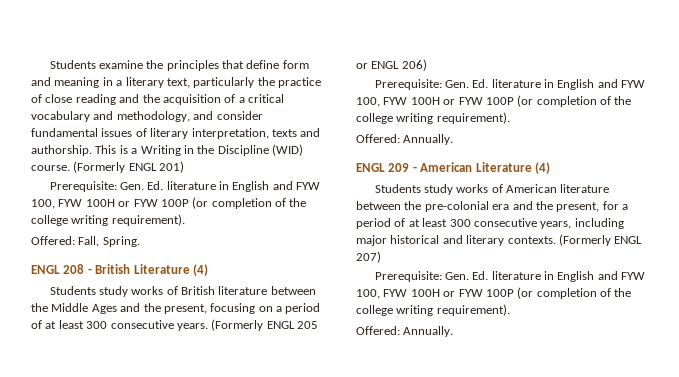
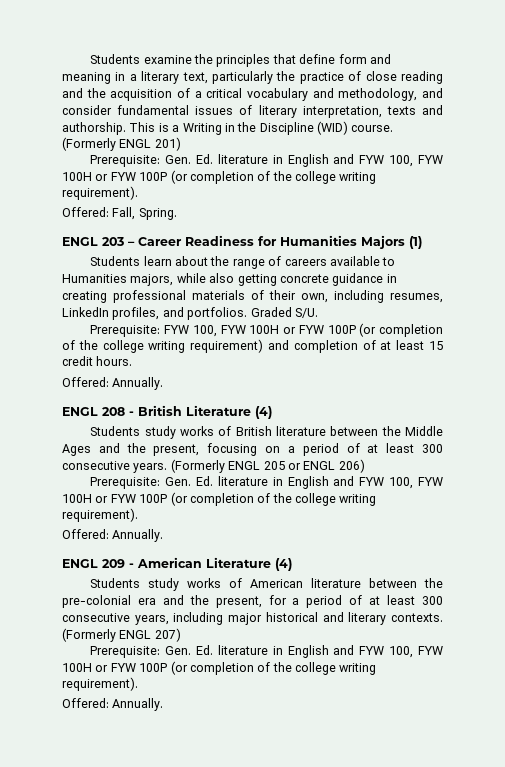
+ ENGL 203 – Career Readiness for Humanities Majors (1)
+ Students learn about the range of careers available to Humanities majors, while also getting concrete guidance in creating professional materials of their own, including resumes, LinkedIn profiles, and portfolios. Graded S/U.
+ Prerequisite: FYW 100, FYW 100H or FYW 100P (or completion of the college writing requirement) and completion of at least 15 credit hours.
+ Offered: Annually.

